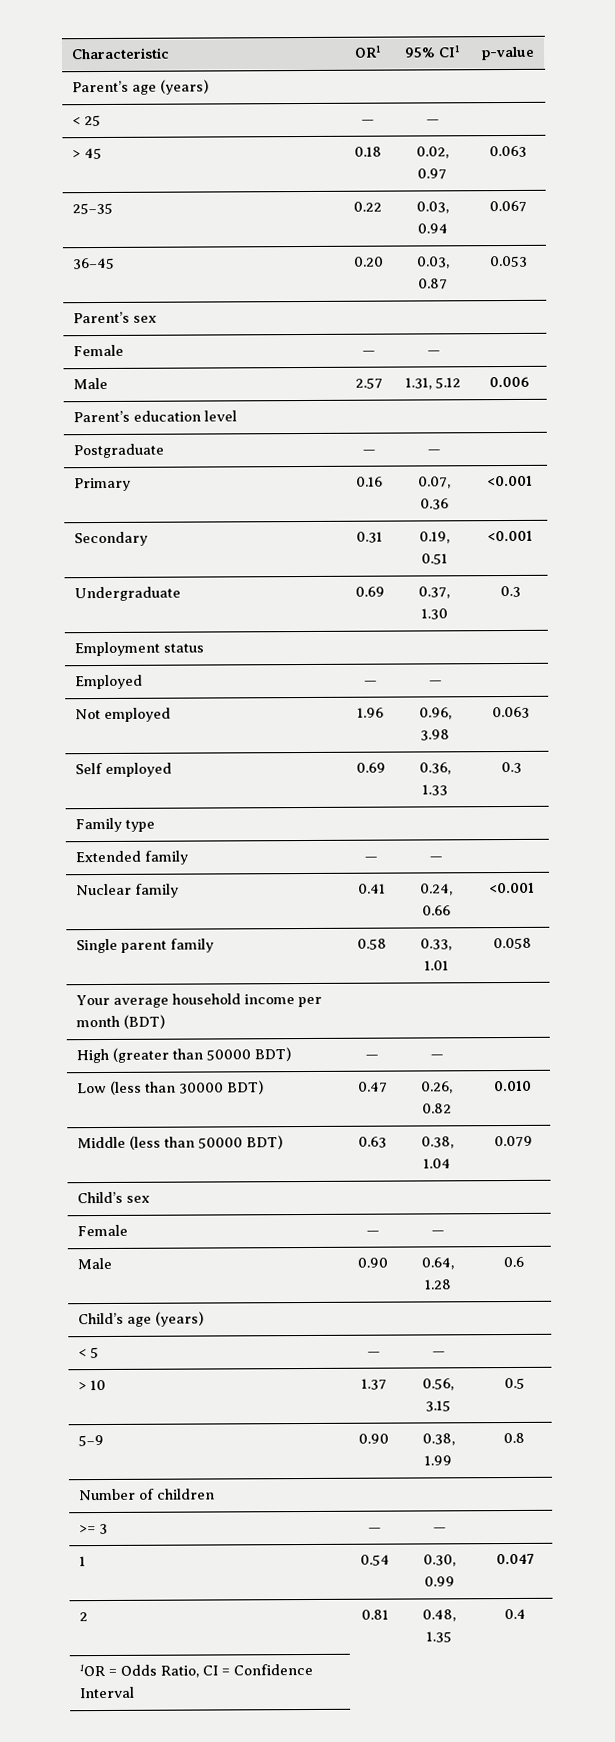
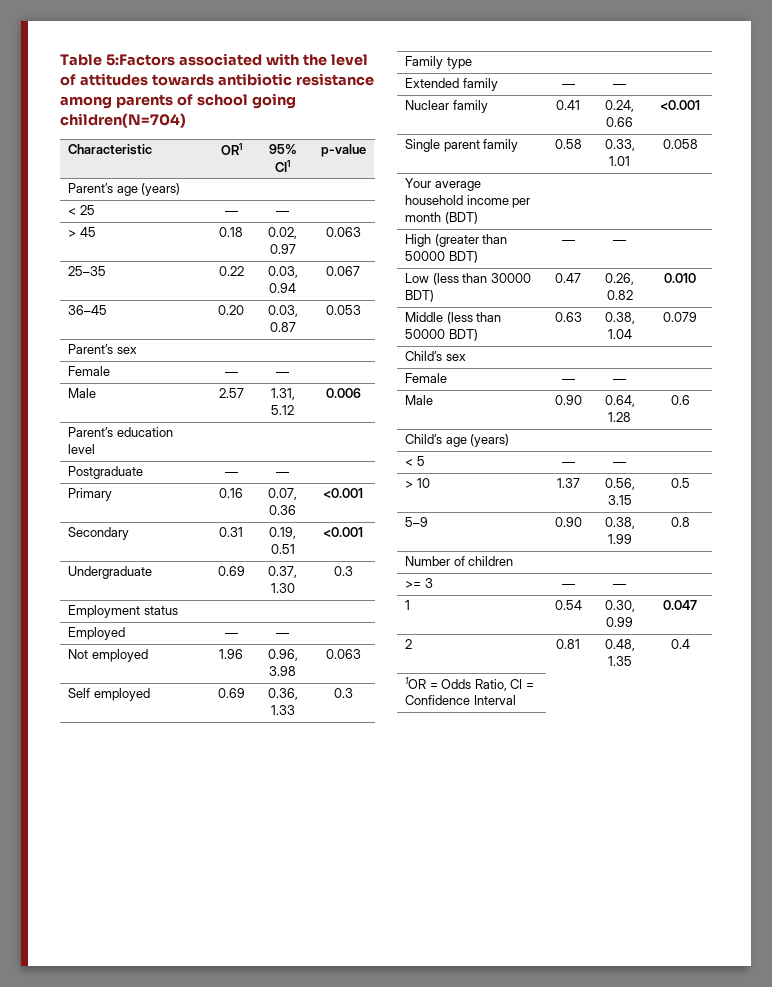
+ Table 5:Factors associated with the level of attitudes towards antibiotic resistance among parents of school going children(N=704)

